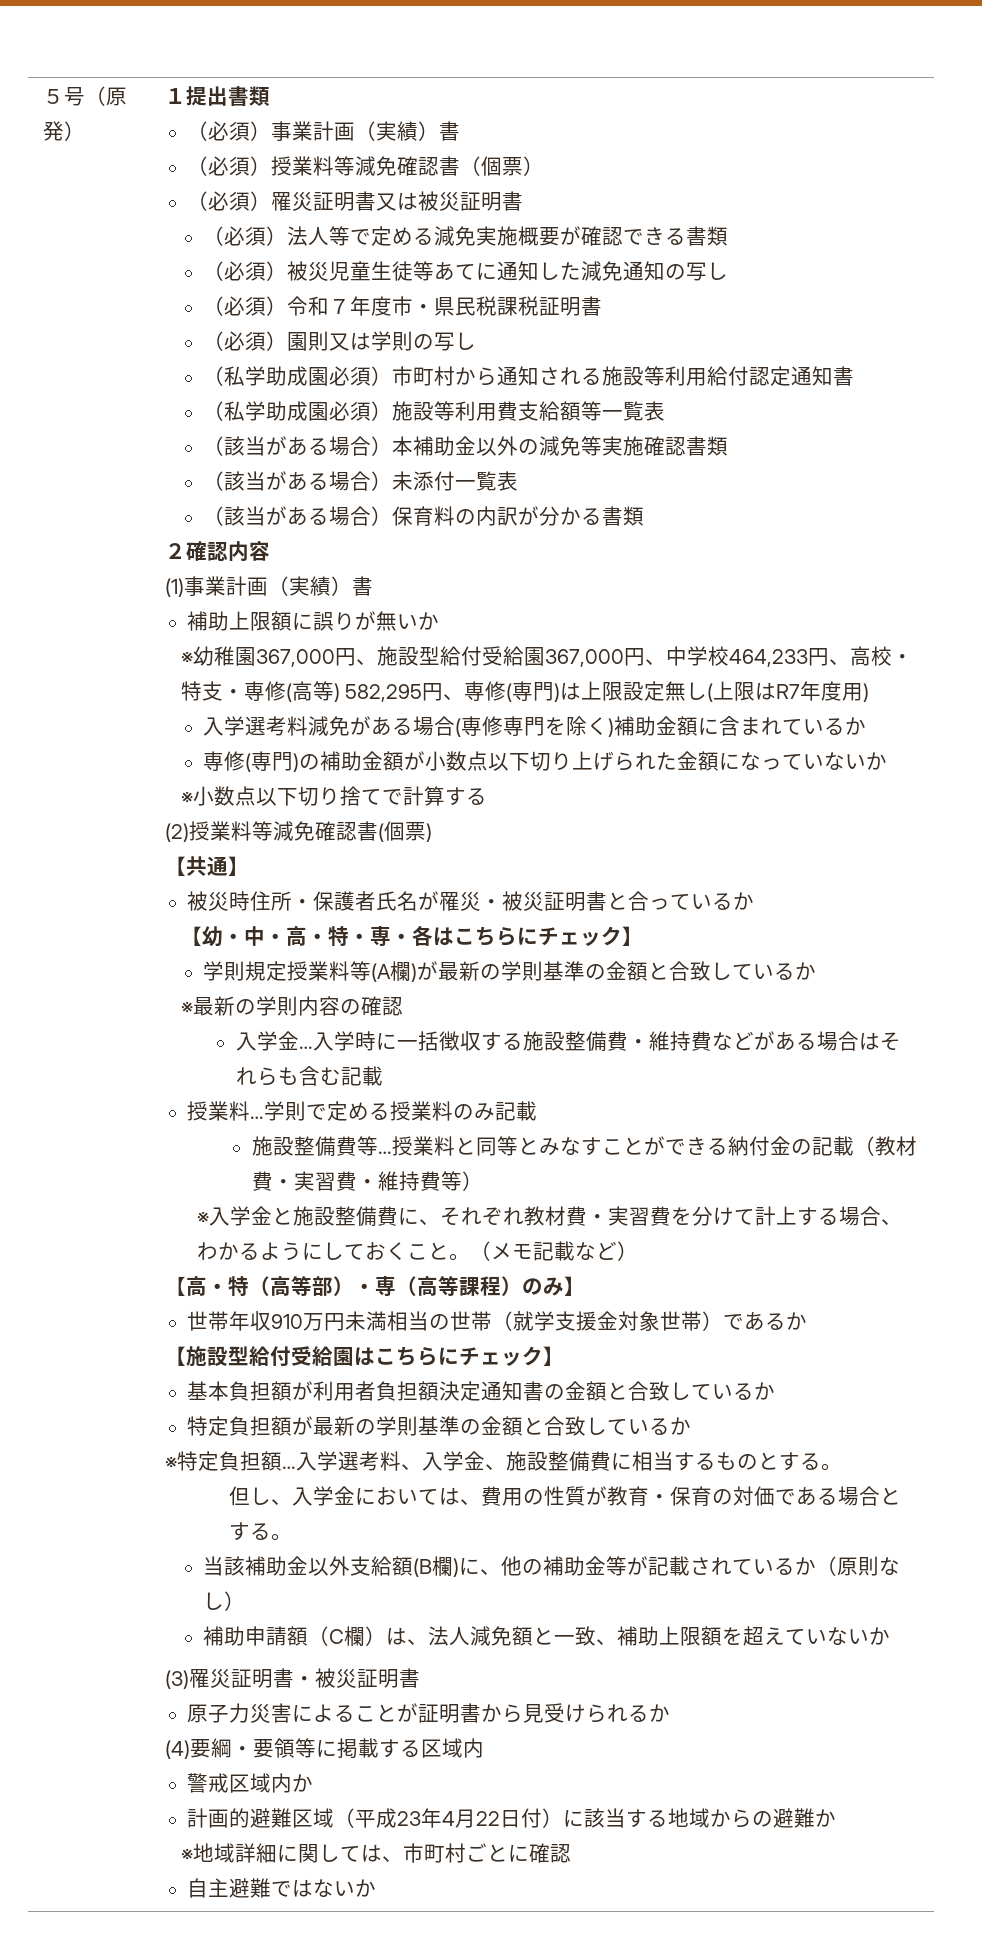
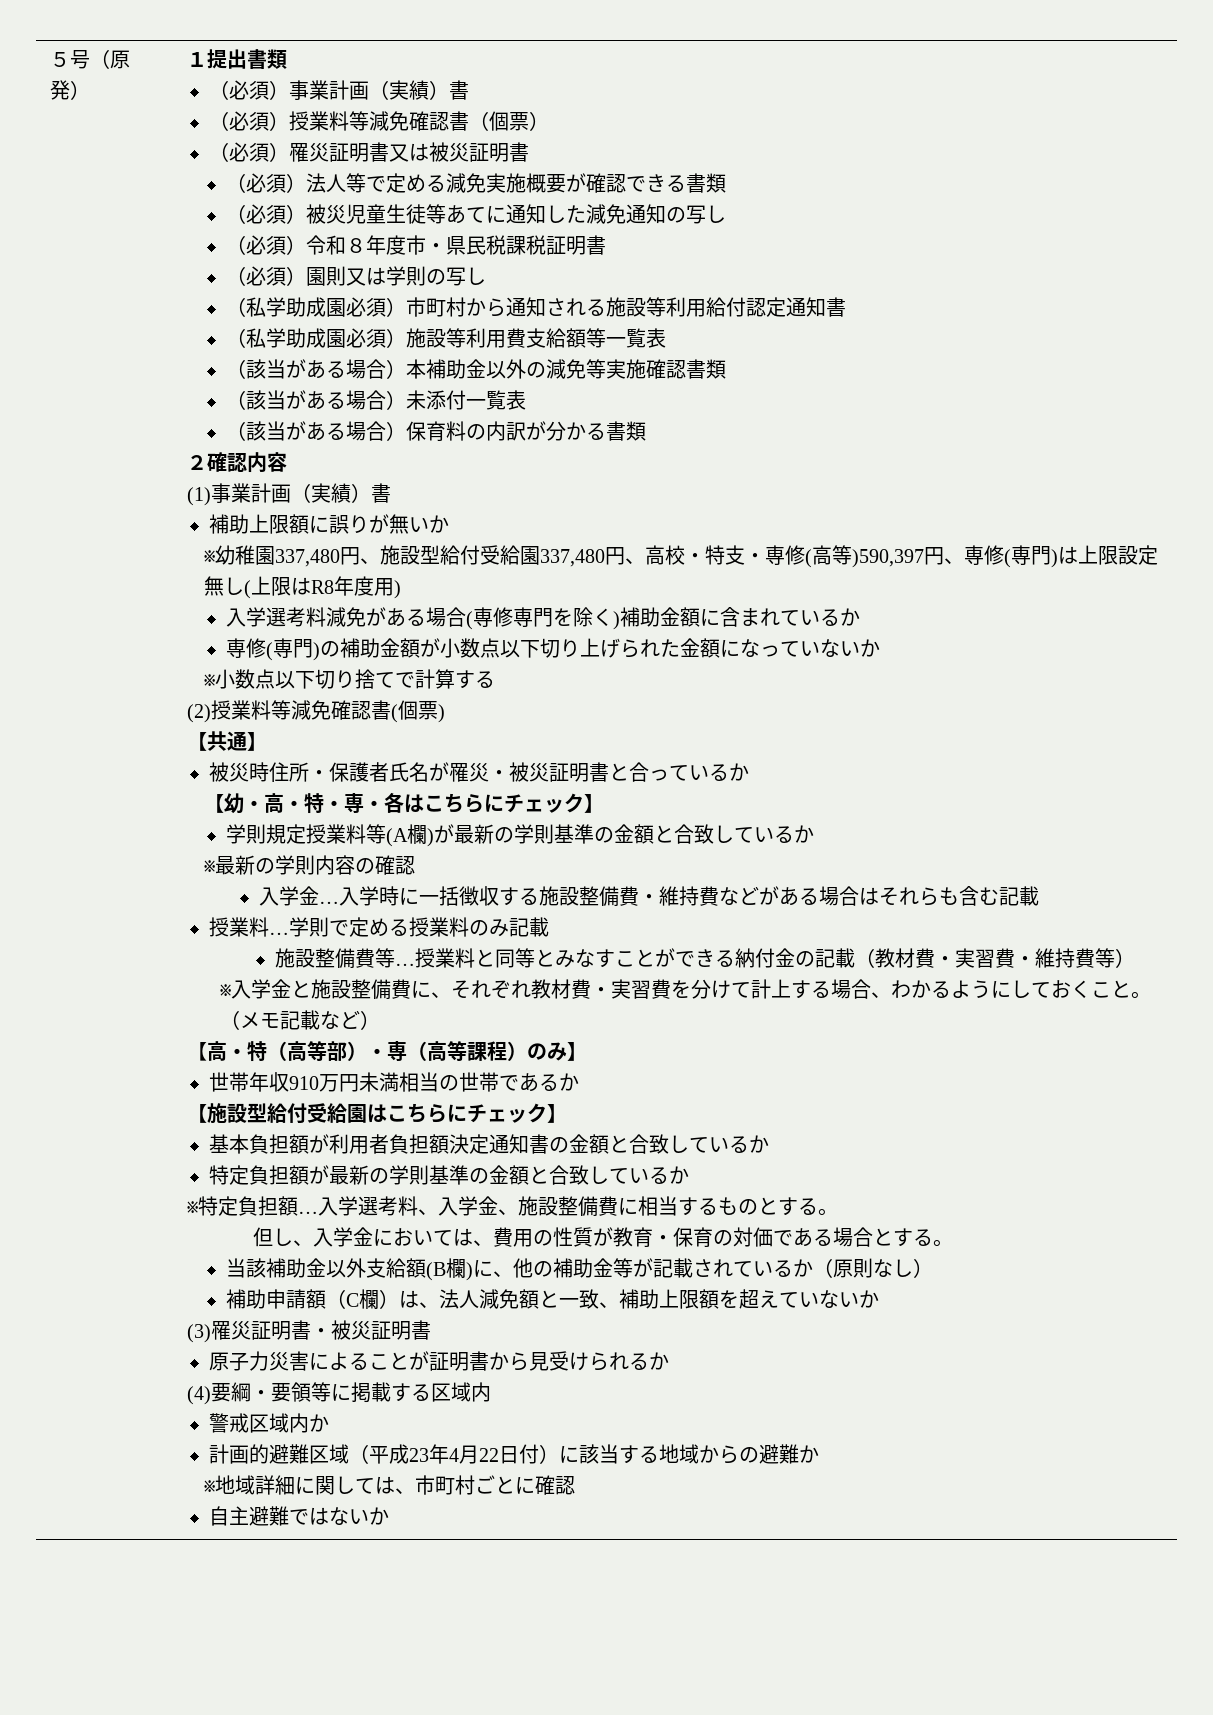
- （必須）令和７年度市・県民税課税証明書
+ （必須）令和８年度市・県民税課税証明書
- ※幼稚園367,000円、施設型給付受給園367,000円、中学校464,233円、高校・特支・専修(高等) 582,295円、専修(専門)は上限設定無し(上限はR7年度用)
+ ※幼稚園337,480円、施設型給付受給園337,480円、高校・特支・専修(高等)590,397円、専修(専門)は上限設定無し(上限はR8年度用)
- 【幼・中・高・特・専・各はこちらにチェック】
+ 【幼・高・特・専・各はこちらにチェック】
- 世帯年収910万円未満相当の世帯（就学支援金対象世帯）であるか
+ 世帯年収910万円未満相当の世帯であるか

